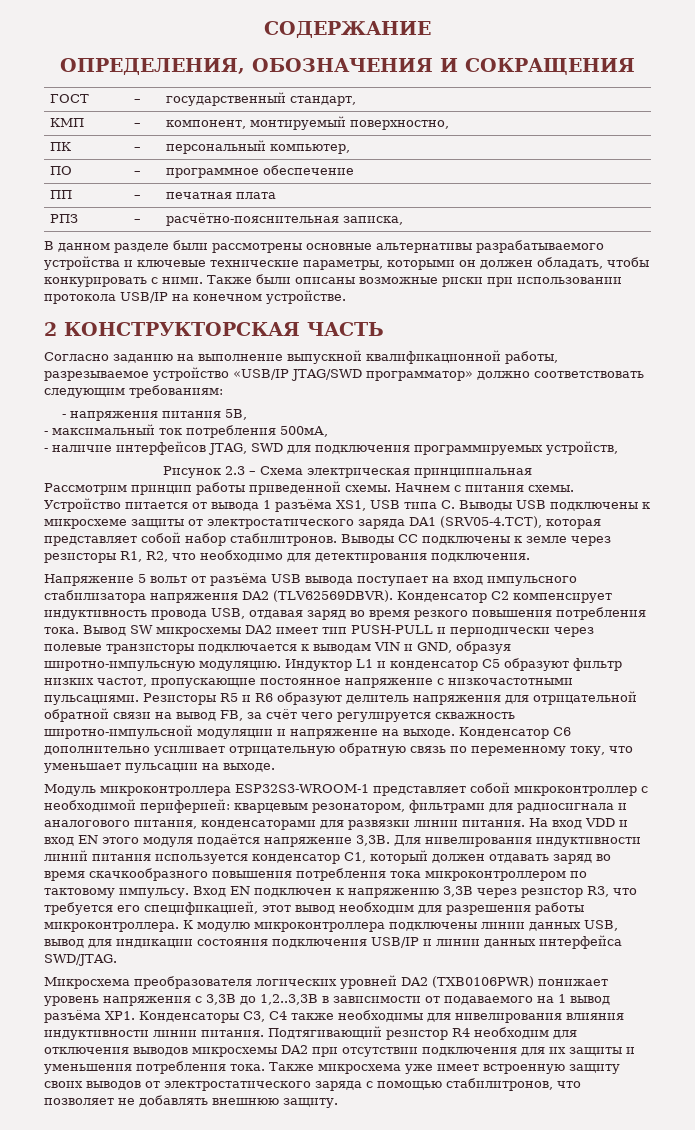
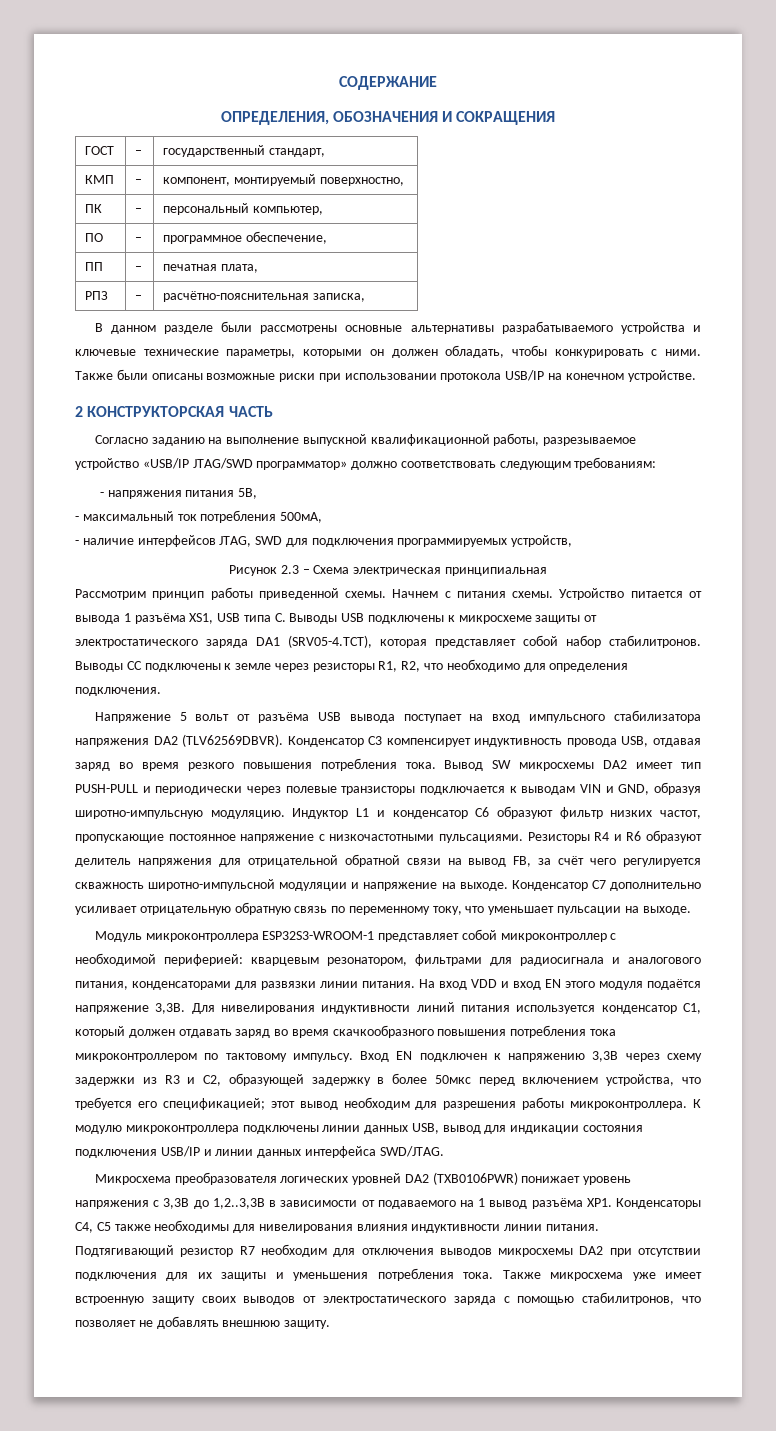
- ПО | – | программное обеспечение
+ ПО | – | программное обеспечение,
- ПП | – | печатная плата
+ ПП | – | печатная плата,
- Выводы CC подключены к земле через резисторы R1, R2, что необходимо для детектирования подключения.
+ Выводы CC подключены к земле через резисторы R1, R2, что необходимо для определения подключения.
- Конденсатор C2 компенсирует индуктивность провода USB, отдавая заряд во время резкого повышения потребления тока.
+ Конденсатор C3 компенсирует индуктивность провода USB, отдавая заряд во время резкого повышения потребления тока.
- Индуктор L1 и конденсатор C5 образуют фильтр низких частот, пропускающие постоянное напряжение с низкочастотными пульсациями.
+ Индуктор L1 и конденсатор C6 образуют фильтр низких частот, пропускающие постоянное напряжение с низкочастотными пульсациями.
- Резисторы R5 и R6 образуют делитель напряжения для отрицательной обратной связи на вывод FB, за счёт чего регулируется скважность широтно-импульсной модуляции и напряжение на выходе.
+ Резисторы R4 и R6 образуют делитель напряжения для отрицательной обратной связи на вывод FB, за счёт чего регулируется скважность широтно-импульсной модуляции и напряжение на выходе.
- Конденсатор C6 дополнительно усиливает отрицательную обратную связь по переменному току, что уменьшает пульсации на выходе.
+ Конденсатор C7 дополнительно усиливает отрицательную обратную связь по переменному току, что уменьшает пульсации на выходе.
- Вход EN подключен к напряжению 3,3В через резистор R3, что требуется его спецификацией, этот вывод необходим для разрешения работы микроконтроллера.
+ Вход EN подключен к напряжению 3,3В через схему задержки из R3 и C2, образующей задержку в более 50мкс перед включением устройства, что требуется его спецификацией; этот вывод необходим для разрешения работы микроконтроллера.
- Микросхема преобразователя логических уровней DA2 (TXB0106PWR) понижает уровень напряжения с 3,3В до 1,2..3,3В в зависимости от подаваемого на 1 вывод разъёма XP1. Конденсаторы C3, C4 также необходимы для нивелирования влияния индуктивности линии питания.
+ Микросхема преобразователя логических уровней DA2 (TXB0106PWR) понижает уровень напряжения с 3,3В до 1,2..3,3В в зависимости от подаваемого на 1 вывод разъёма XP1. Конденсаторы C4, C5 также необходимы для нивелирования влияния индуктивности линии питания.
- Подтягивающий резистор R4 необходим для отключения выводов микросхемы DA2 при отсутствии подключения для их защиты и уменьшения потребления тока.
+ Подтягивающий резистор R7 необходим для отключения выводов микросхемы DA2 при отсутствии подключения для их защиты и уменьшения потребления тока.

